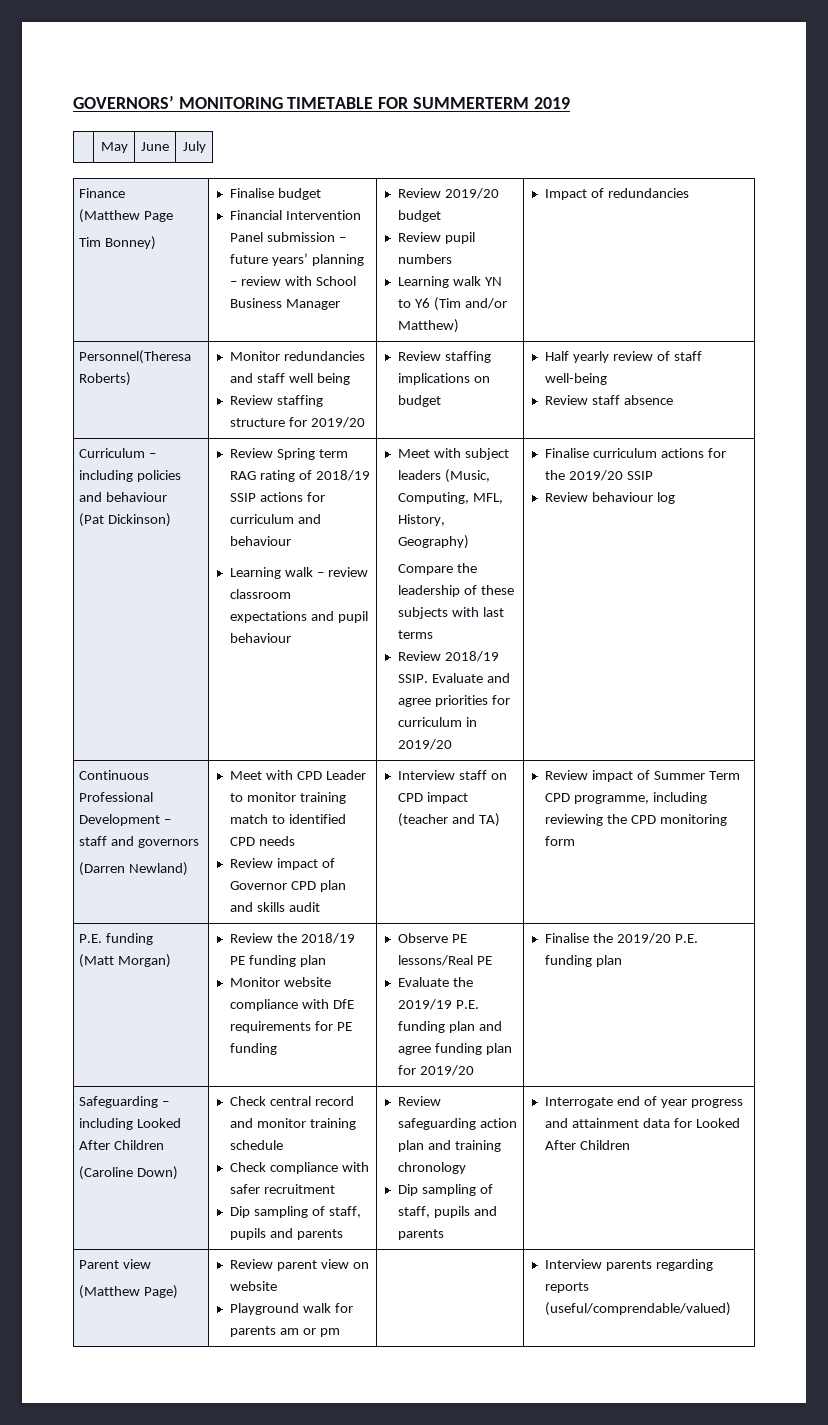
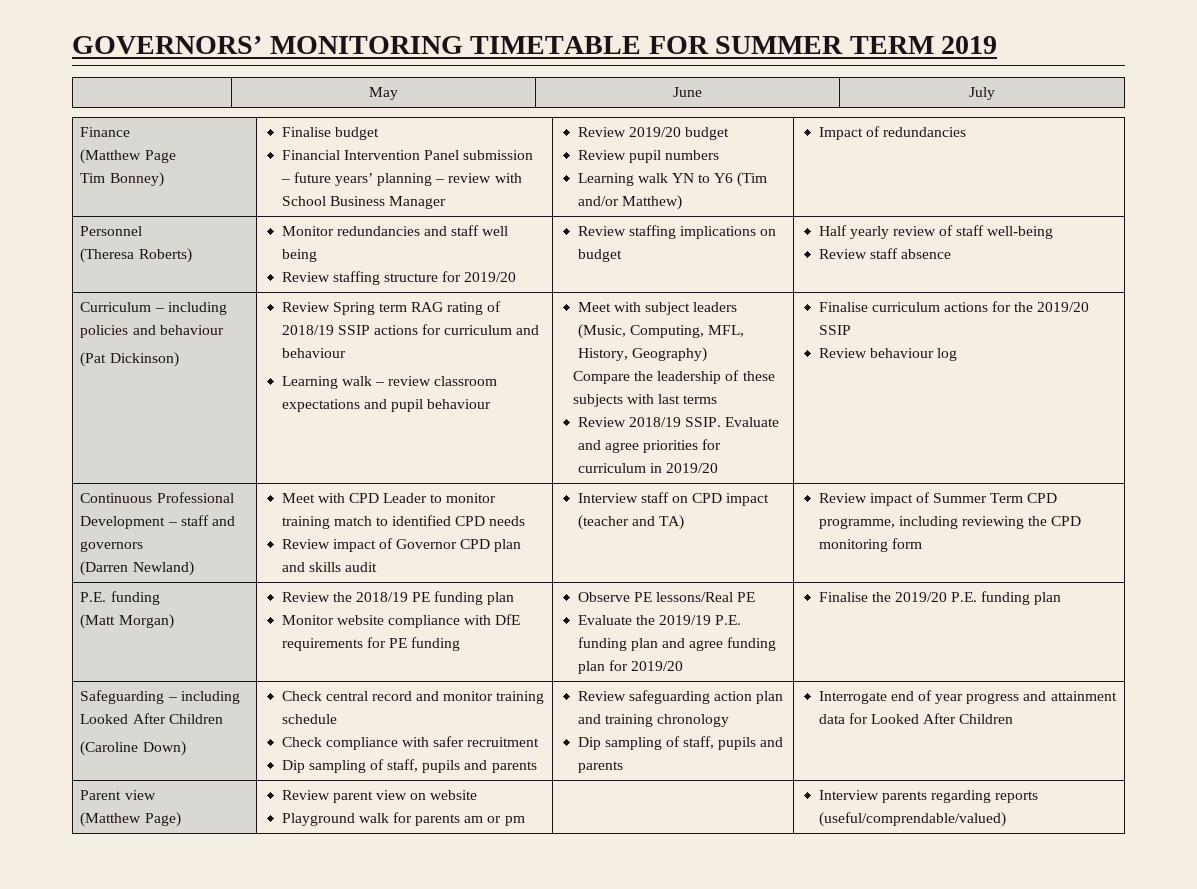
- GOVERNORS’ MONITORING TIMETABLE FOR SUMMERTERM 2019
+ GOVERNORS’ MONITORING TIMETABLE FOR SUMMER TERM 2019
- Personnel(Theresa Roberts) | Monitor redundancies and staff well being
+ Personnel
+ (Theresa Roberts) | Monitor redundancies and staff well being

